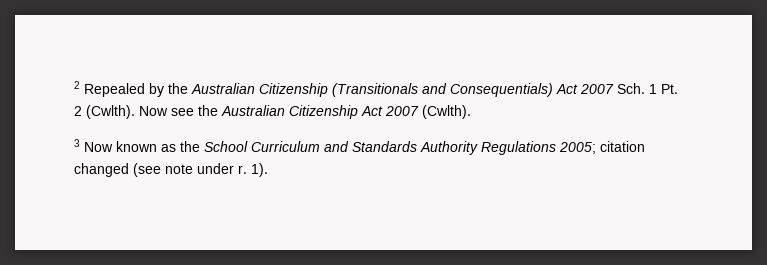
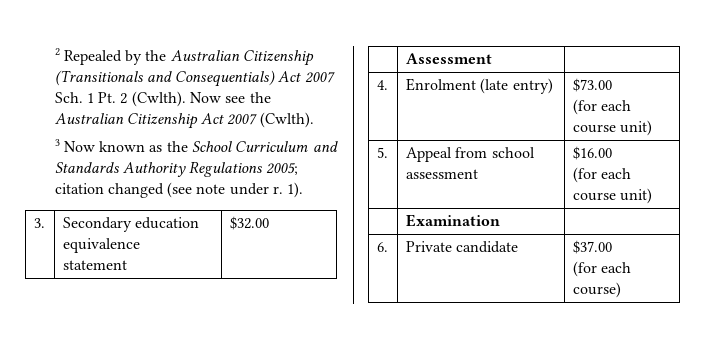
+ 3. | Secondary education equivalence
+ statement | $32.00
+ | Assessment |
+ 4. | Enrolment (late entry) | $73.00
+ (for each course unit)
+ 5. | Appeal from school assessment | $16.00
+ (for each course unit)
+ | Examination |
+ 6. | Private candidate | $37.00
+ (for each course)

